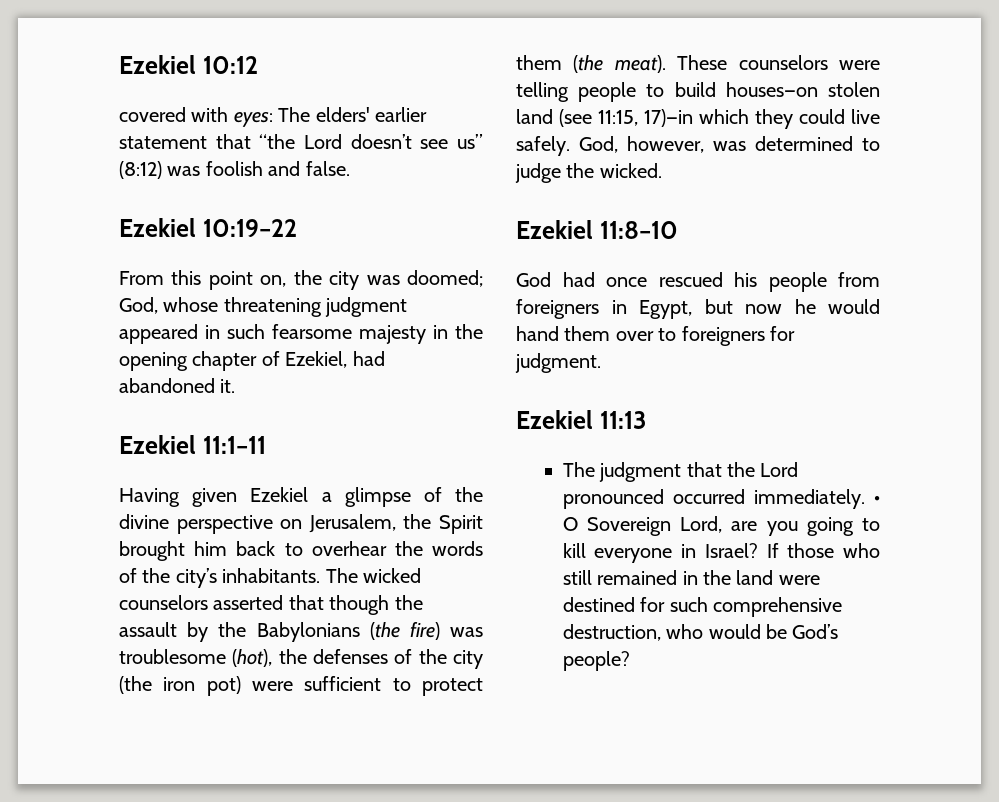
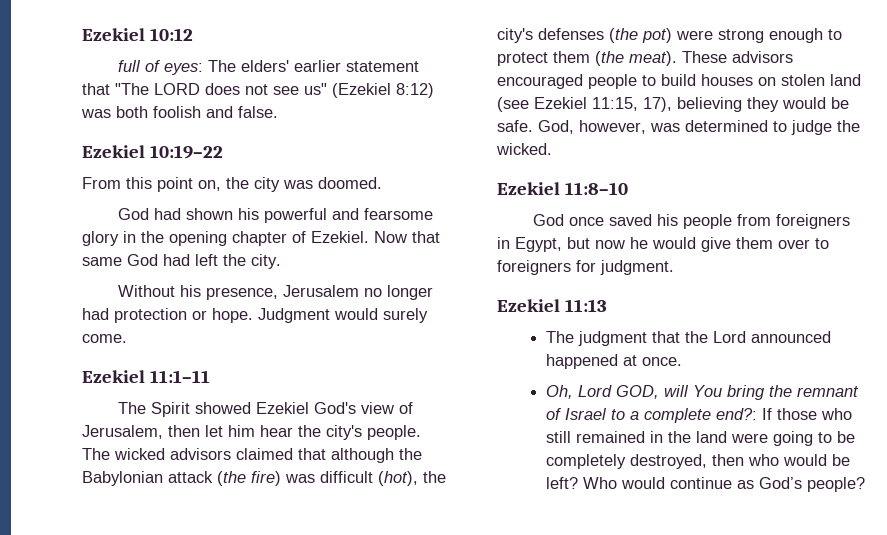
- covered with eyes: The elders' earlier statement that “the Lord doesn’t see us” (8:12) was foolish and false.
+ full of eyes: The elders' earlier statement that "The LORD does not see us" (Ezekiel 8:12) was both foolish and false.
- From this point on, the city was doomed; God, whose threatening judgment appeared in such fearsome majesty in the opening chapter of Ezekiel, had abandoned it.
+ From this point on, the city was doomed.
+ God had shown his powerful and fearsome glory in the opening chapter of Ezekiel. Now that same God had left the city.
+ Without his presence, Jerusalem no longer had protection or hope. Judgment would surely come.
  Ezekiel 11:1–11
- Having given Ezekiel a glimpse of the divine perspective on Jerusalem, the Spirit brought him back to overhear the words of the city’s inhabitants.
+ The Spirit showed Ezekiel God's view of Jerusalem, then let him hear the city's people.
- The wicked counselors asserted that though the assault by the Babylonians (the fire) was troublesome (hot), the defenses of the city (the iron pot) were sufficient to protect them (the meat).
+ The wicked advisors claimed that although the Babylonian attack (the fire) was difficult (hot), the city's defenses (the pot) were strong enough to protect them (the meat).
- These counselors were telling people to build houses—on stolen land (see 11:15, 17)—in which they could live safely.
+ These advisors encouraged people to build houses on stolen land (see Ezekiel 11:15, 17), believing they would be safe.
- God had once rescued his people from foreigners in Egypt, but now he would hand them over to foreigners for judgment.
+ God once saved his people from foreigners in Egypt, but now he would give them over to foreigners for judgment.
- The judgment that the Lord pronounced occurred immediately. • O Sovereign Lord, are you going to kill everyone in Israel? If those who still remained in the land were destined for such comprehensive destruction, who would be God’s people?
+ The judgment that the Lord announced happened at once.
+ Oh, Lord GOD, will You bring the remnant of Israel to a complete end?: If those who still remained in the land were going to be completely destroyed, then who would be left? Who would continue as God’s people?

